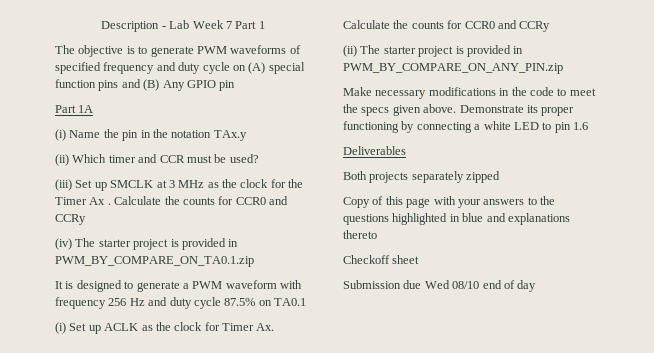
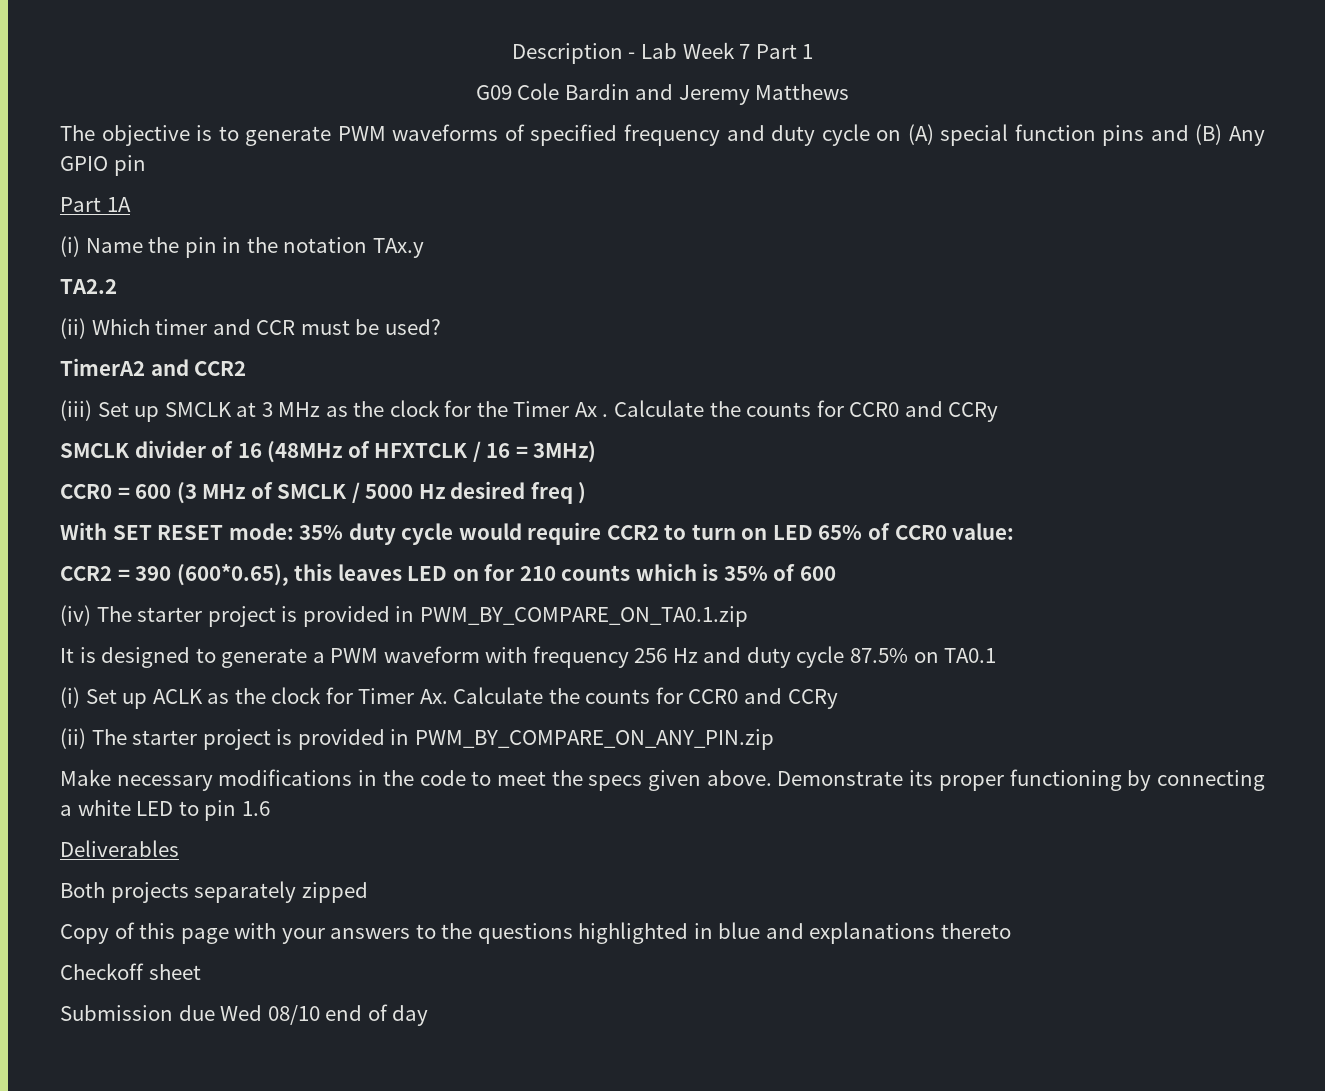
+ G09 Cole Bardin and Jeremy Matthews
+ TA2.2
+ TimerA2 and CCR2
+ SMCLK divider of 16 (48MHz of HFXTCLK / 16 = 3MHz)
+ CCR0 = 600 (3 MHz of SMCLK / 5000 Hz desired freq )
+ With SET RESET mode: 35% duty cycle would require CCR2 to turn on LED 65% of CCR0 value:
+ CCR2 = 390 (600*0.65), this leaves LED on for 210 counts which is 35% of 600

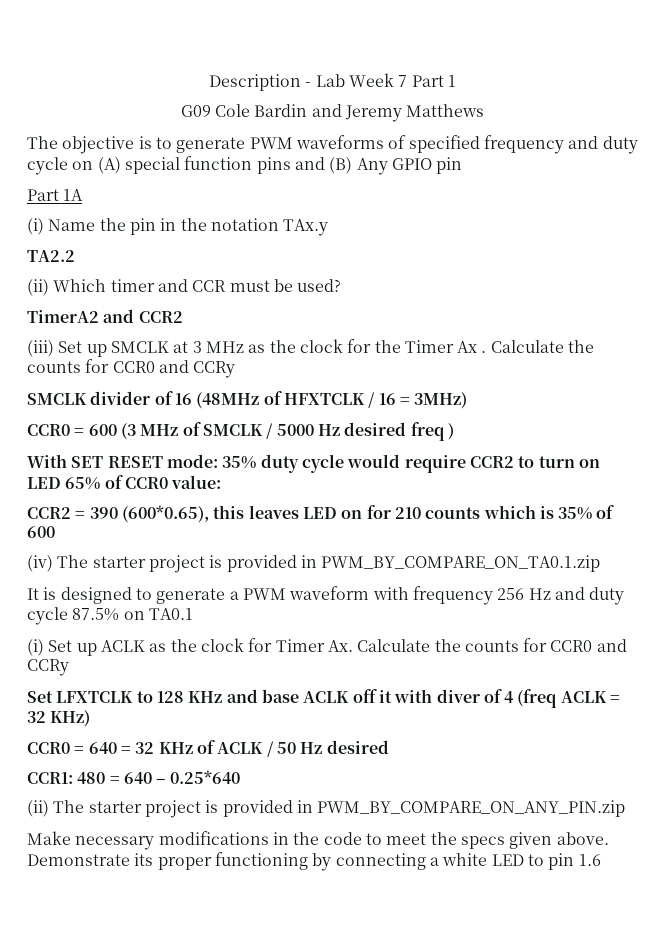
+ Set LFXTCLK to 128 KHz and base ACLK off it with diver of 4 (freq ACLK = 32 KHz)
+ CCR0 = 640 = 32 KHz of ACLK / 50 Hz desired
+ CCR1: 480 = 640 – 0.25*640
- Deliverables
- Both projects separately zipped
- Copy of this page with your answers to the questions highlighted in blue and explanations thereto
- Checkoff sheet
- Submission due Wed 08/10 end of day

